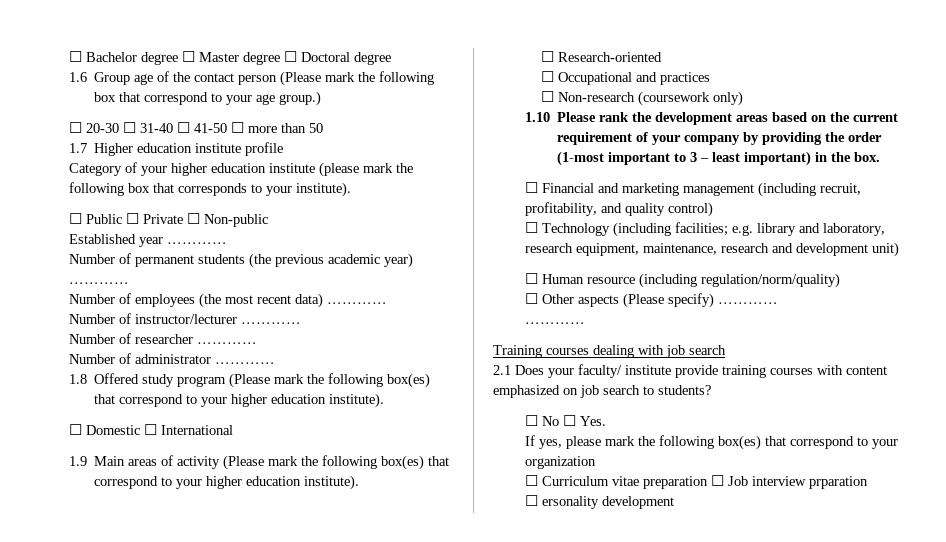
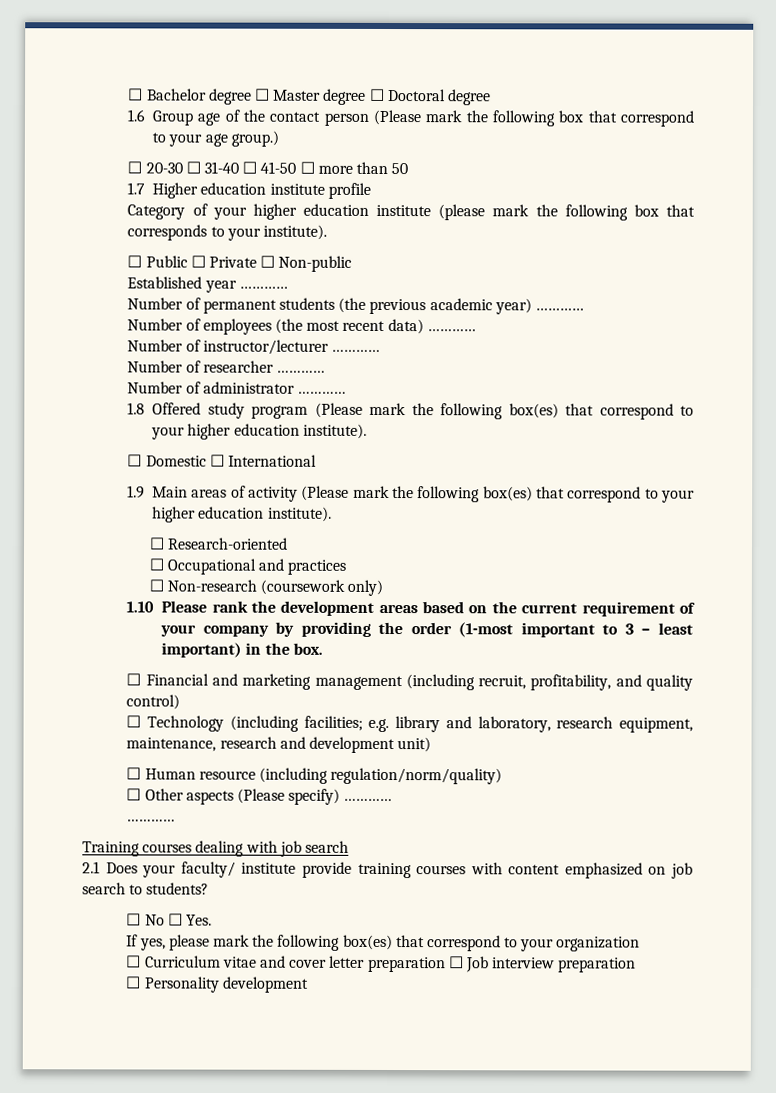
- ☐ Curriculum vitae preparation ☐ Job interview prparation
- ☐ ersonality development
+ ☐ Curriculum vitae and cover letter preparation ☐ Job interview preparation
+ ☐ Personality development

